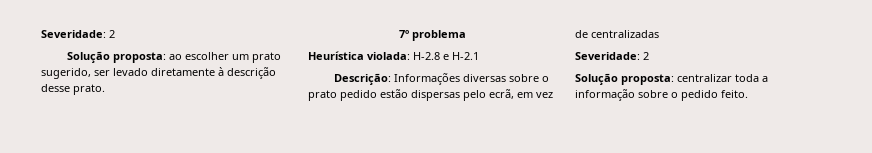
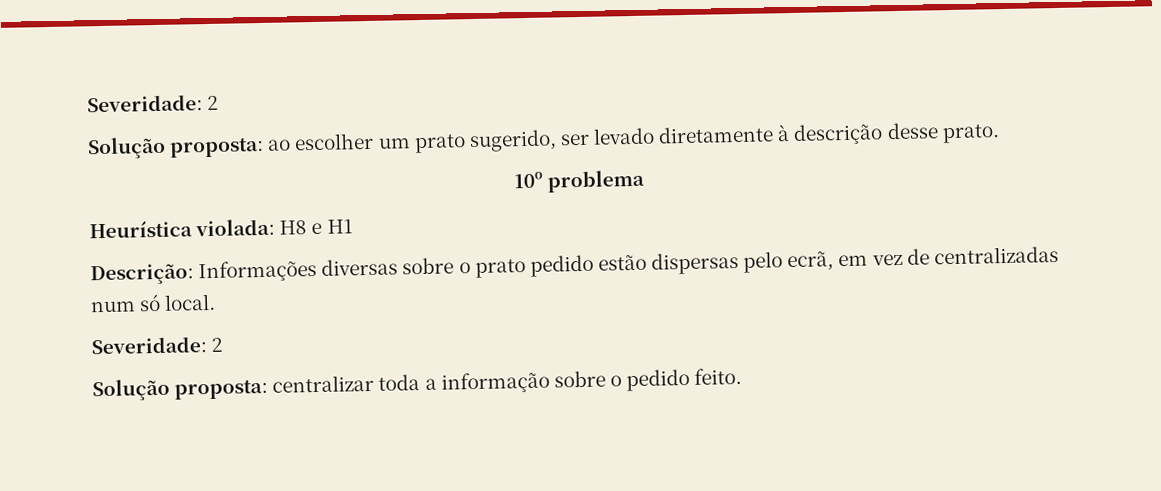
- 7º problema
+ 10º problema
- Heurística violada: H-2.8 e H-2.1
+ Heurística violada: H8 e H1
- Descrição: Informações diversas sobre o prato pedido estão dispersas pelo ecrã, em vez de centralizadas
+ Descrição: Informações diversas sobre o prato pedido estão dispersas pelo ecrã, em vez de centralizadas num só local.

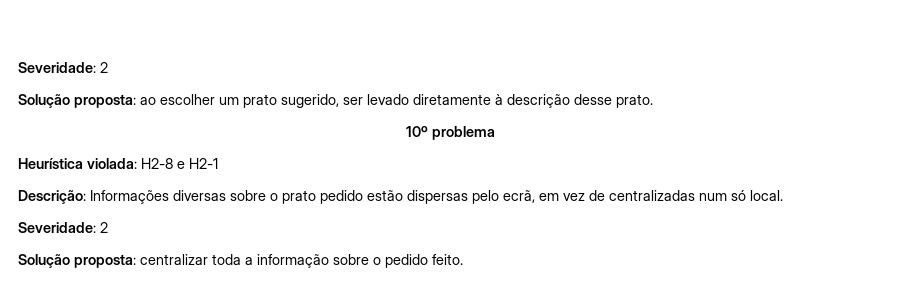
- Heurística violada: H8 e H1
+ Heurística violada: H2-8 e H2-1

